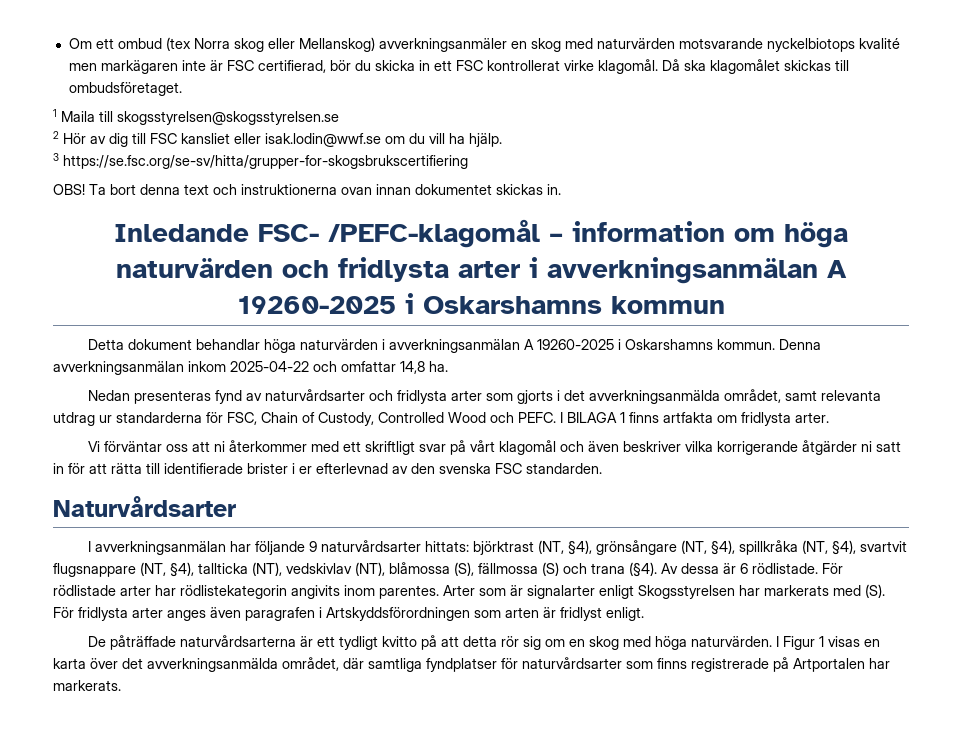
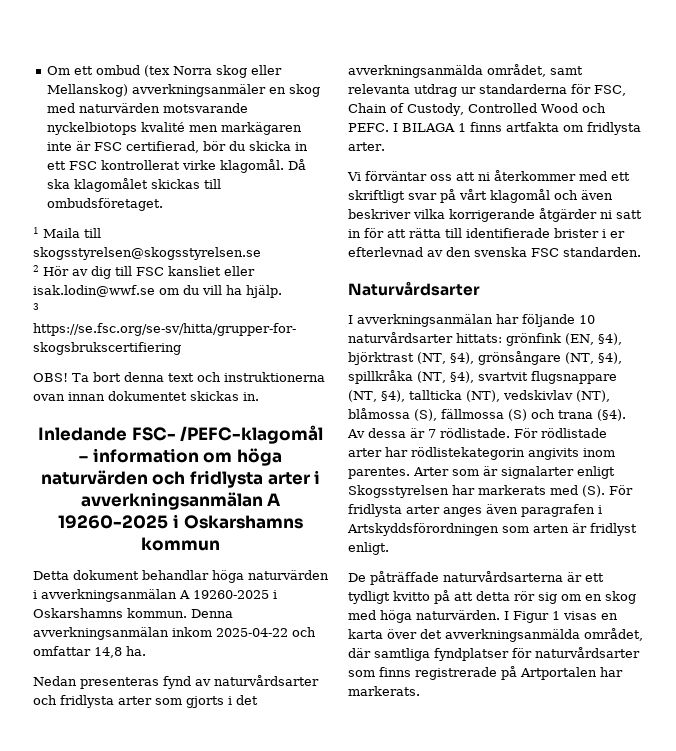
- I avverkningsanmälan har följande 9 naturvårdsarter hittats: björktrast (NT, §4), grönsångare (NT, §4), spillkråka (NT, §4), svartvit flugsnappare (NT, §4), tallticka (NT), vedskivlav (NT), blåmossa (S), fällmossa (S) och trana (§4).
+ I avverkningsanmälan har följande 10 naturvårdsarter hittats: grönfink (EN, §4), björktrast (NT, §4), grönsångare (NT, §4), spillkråka (NT, §4), svartvit flugsnappare (NT, §4), tallticka (NT), vedskivlav (NT), blåmossa (S), fällmossa (S) och trana (§4).
- Av dessa är 6 rödlistade.
+ Av dessa är 7 rödlistade.

